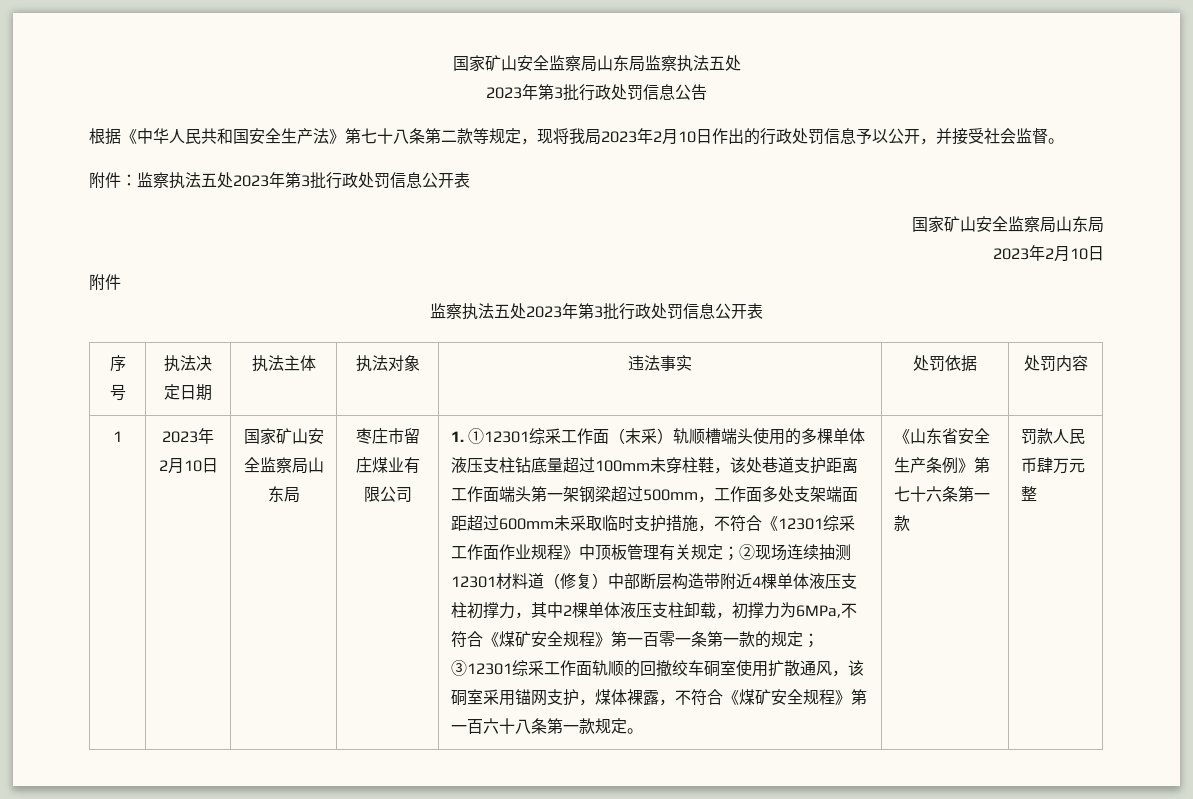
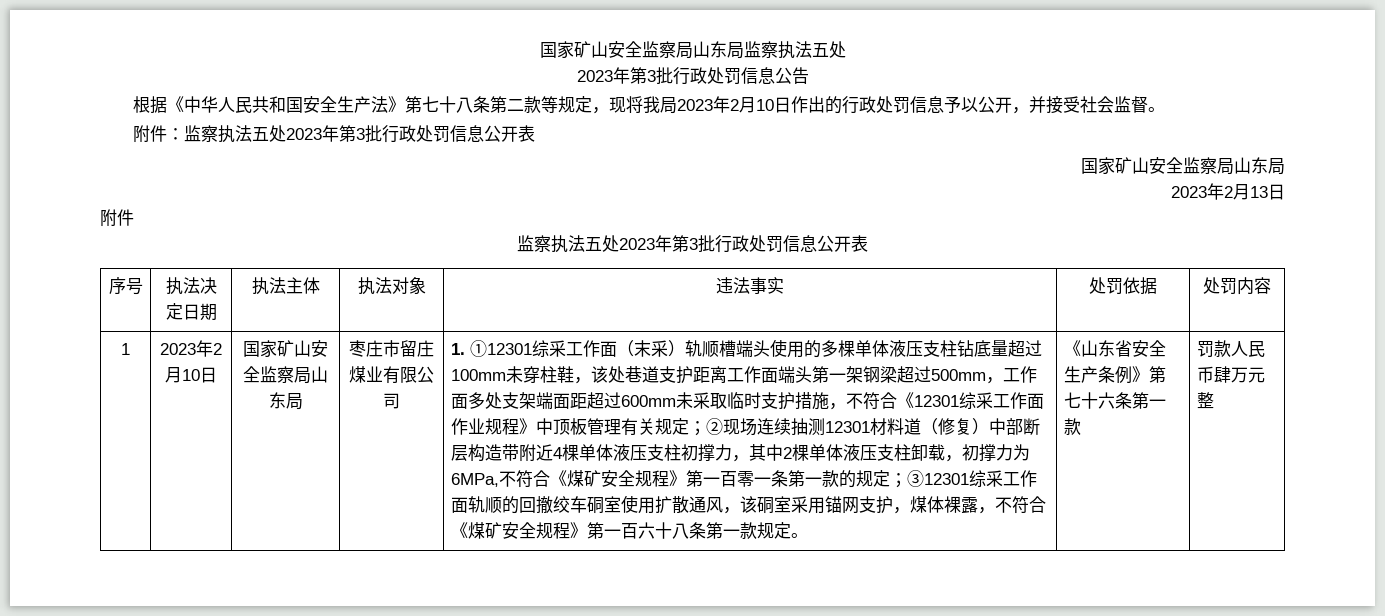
  附件：监察执法五处2023年第3批行政处罚信息公开表
  国家矿山安全监察局山东局
- 2023年2月10日
+ 2023年2月13日

